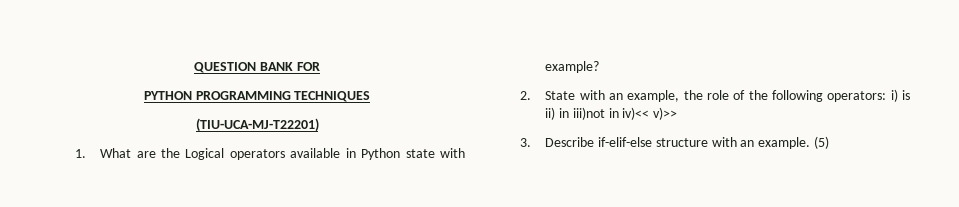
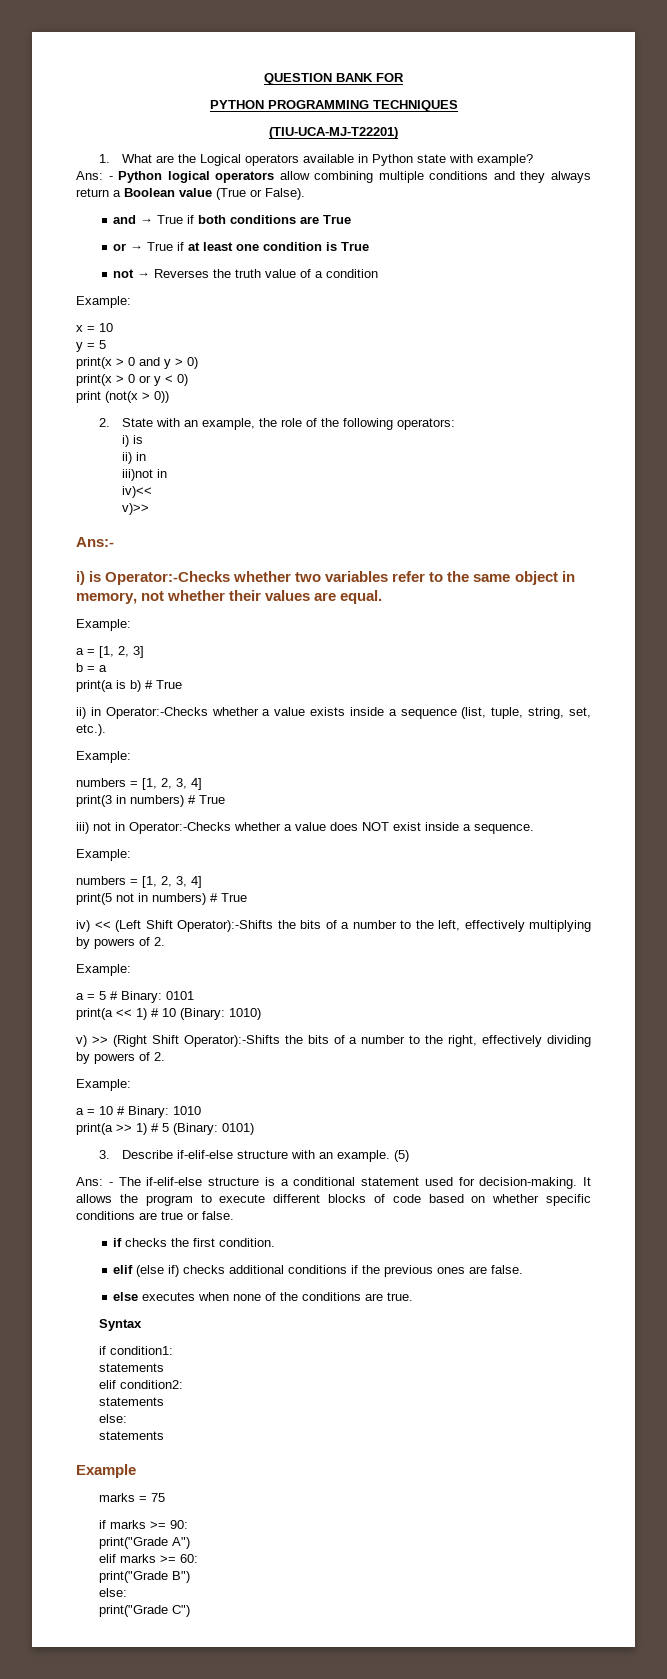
+ Ans: - Python logical operators allow combining multiple conditions and they always return a Boolean value (True or False).
+ and → True if both conditions are True
+ or → True if at least one condition is True
+ not → Reverses the truth value of a condition
+ Example:
+ x = 10
+ y = 5
+ print(x > 0 and y > 0)
+ print(x > 0 or y < 0)
+ print (not(x > 0))
- 2. State with an example, the role of the following operators: i) is ii) in iii)not in iv)<< v)>>
+ 2. State with an example, the role of the following operators:
+ i) is
+ ii) in
+ iii)not in
+ iv)<<
+ v)>>
+ Ans:-
+ i) is Operator:-Checks whether two variables refer to the same object in memory, not whether their values are equal.
+ Example:
+ a = [1, 2, 3]
+ b = a
+ print(a is b) # True
+ ii) in Operator:-Checks whether a value exists inside a sequence (list, tuple, string, set, etc.).
+ Example:
+ numbers = [1, 2, 3, 4]
+ print(3 in numbers) # True
+ iii) not in Operator:-Checks whether a value does NOT exist inside a sequence.
+ Example:
+ numbers = [1, 2, 3, 4]
+ print(5 not in numbers) # True
+ iv) << (Left Shift Operator):-Shifts the bits of a number to the left, effectively multiplying by powers of 2.
+ Example:
+ a = 5 # Binary: 0101
+ print(a << 1) # 10 (Binary: 1010)
+ v) >> (Right Shift Operator):-Shifts the bits of a number to the right, effectively dividing by powers of 2.
+ Example:
+ a = 10 # Binary: 1010
+ print(a >> 1) # 5 (Binary: 0101)
+ Ans: - The if-elif-else structure is a conditional statement used for decision-making. It allows the program to execute different blocks of code based on whether specific conditions are true or false.
+ if checks the first condition.
+ elif (else if) checks additional conditions if the previous ones are false.
+ else executes when none of the conditions are true.
+ Syntax
+ if condition1:
+ statements
+ elif condition2:
+ statements
+ else:
+ statements
+ Example
+ marks = 75
+ if marks >= 90:
+ print("Grade A")
+ elif marks >= 60:
+ print("Grade B")
+ else:
+ print("Grade C")

